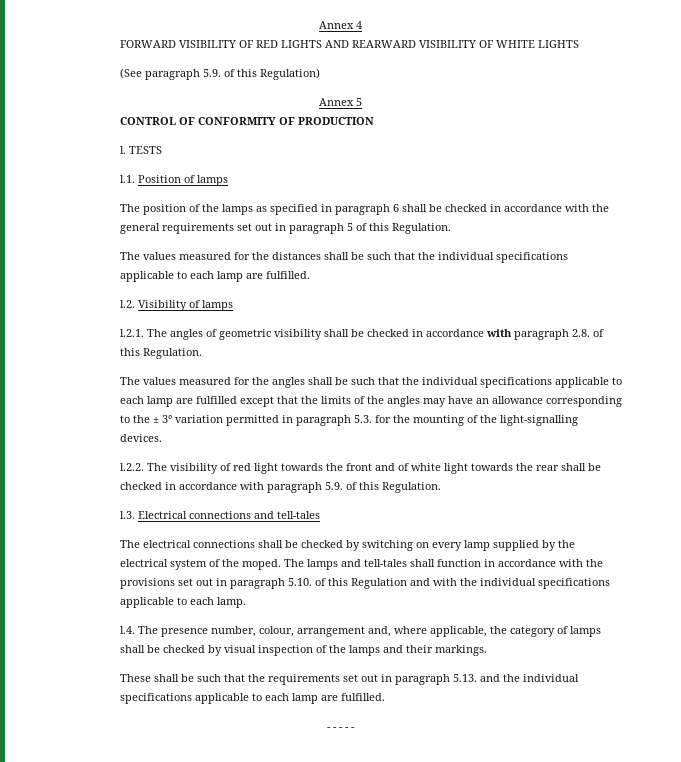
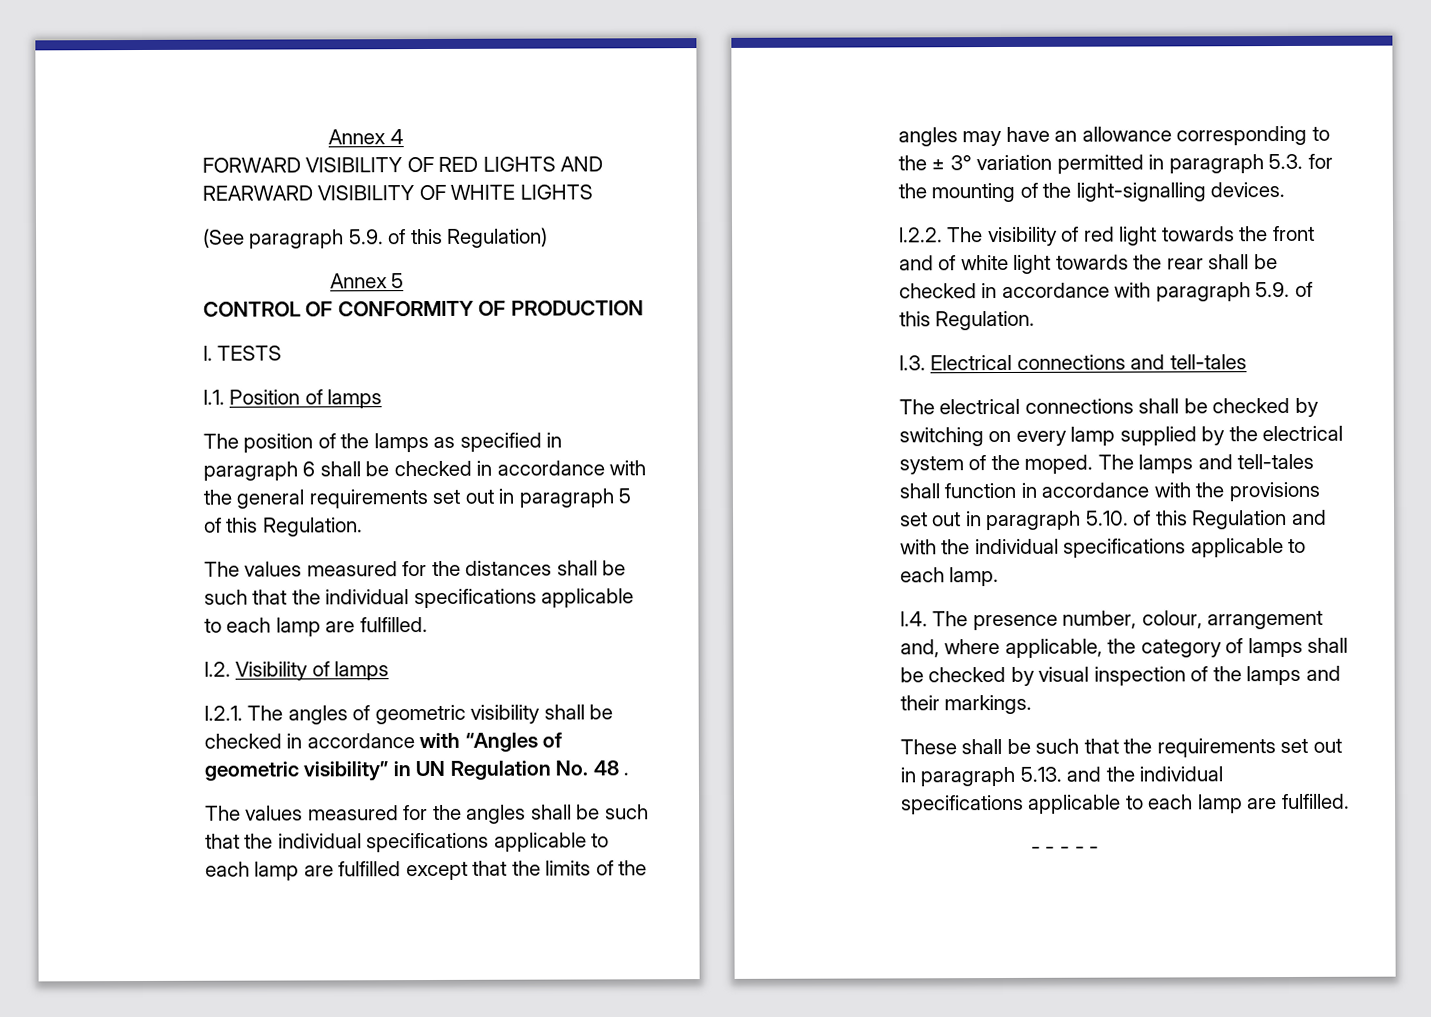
- l.2.1. The angles of geometric visibility shall be checked in accordance with paragraph 2.8. of this Regulation.
+ l.2.1. The angles of geometric visibility shall be checked in accordance with “Angles of geometric visibility” in UN Regulation No. 48 .

